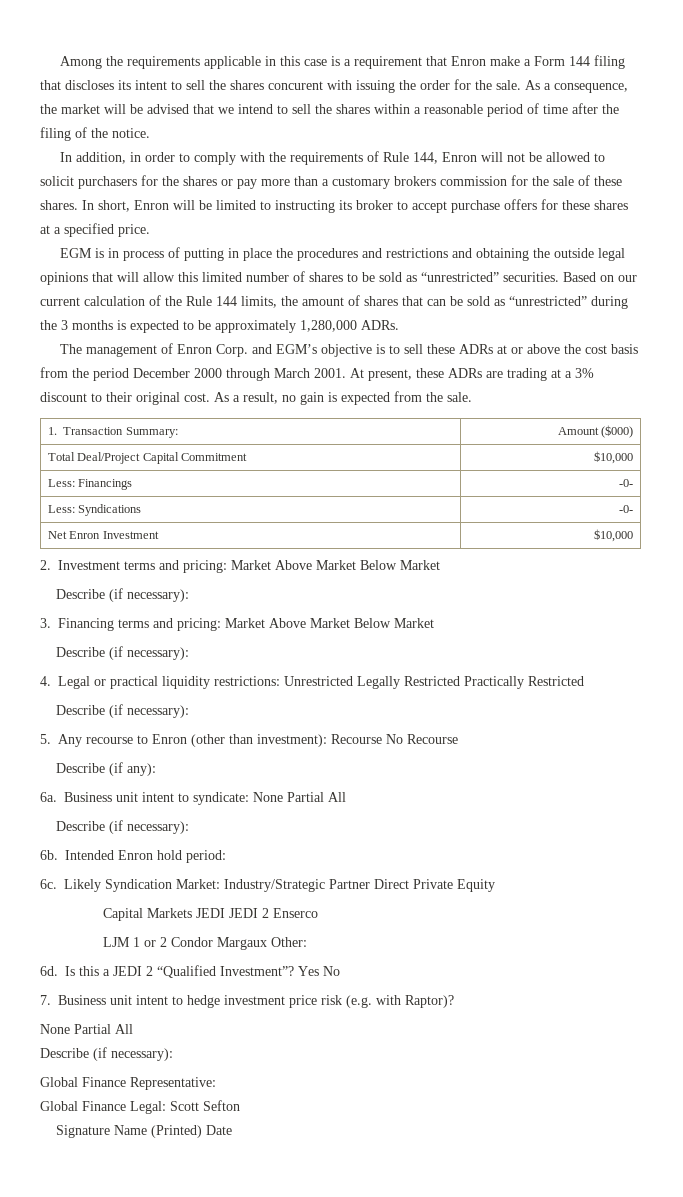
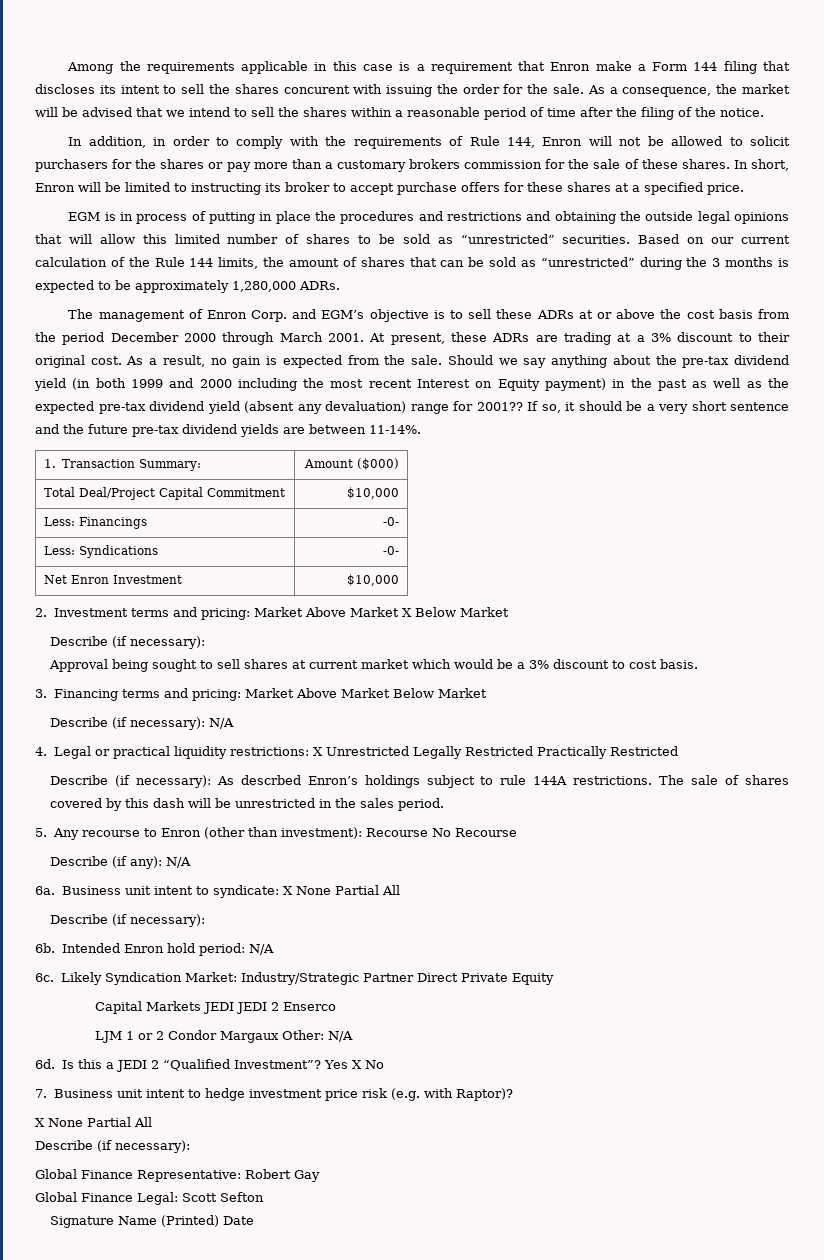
+ Should we say anything about the pre-tax dividend yield (in both 1999 and 2000 including the most recent Interest on Equity payment) in the past as well as the expected pre-tax dividend yield (absent any devaluation) range for 2001?? If so, it should be a very short sentence and the future pre-tax dividend yields are between 11-14%.
- 2. Investment terms and pricing: Market Above Market Below Market
+ 2. Investment terms and pricing: Market Above Market X Below Market
  Describe (if necessary):
+ Approval being sought to sell shares at current market which would be a 3% discount to cost basis.
  3. Financing terms and pricing: Market Above Market Below Market
- Describe (if necessary):
+ Describe (if necessary): N/A
- 4. Legal or practical liquidity restrictions: Unrestricted Legally Restricted Practically Restricted
- Describe (if necessary):
+ 4. Legal or practical liquidity restrictions: X Unrestricted Legally Restricted Practically Restricted
+ Describe (if necessary): As descrbed Enron’s holdings subject to rule 144A restrictions. The sale of shares covered by this dash will be unrestricted in the sales period.
- Describe (if any):
+ Describe (if any): N/A
- Business unit intent to syndicate: None Partial All
+ Business unit intent to syndicate: X None Partial All
- Intended Enron hold period:
+ Intended Enron hold period: N/A
- LJM 1 or 2 Condor Margaux Other:
+ LJM 1 or 2 Condor Margaux Other: N/A
- Yes No
+ Yes X No
  7. Business unit intent to hedge investment price risk (e.g. with Raptor)?
- None Partial All
+ X None Partial All
- Global Finance Representative:
+ Global Finance Representative: Robert Gay

